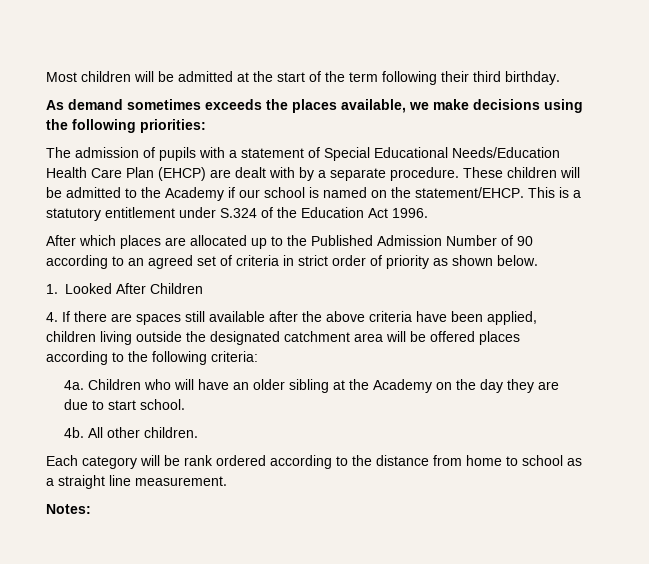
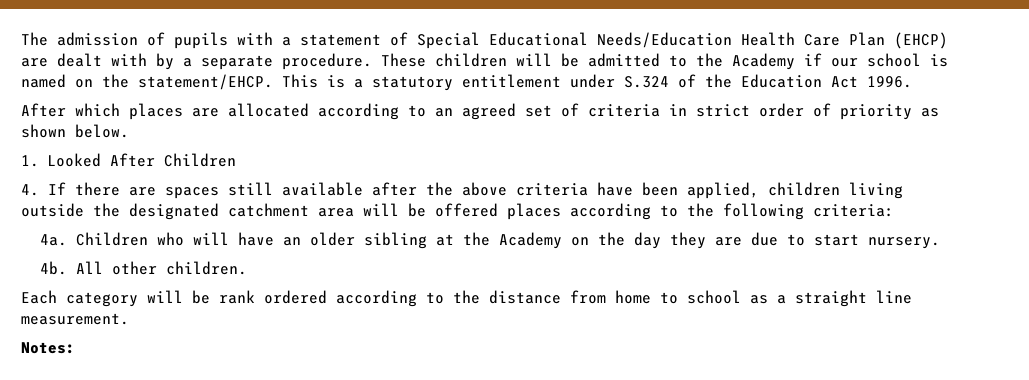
- Most children will be admitted at the start of the term following their third birthday.
- As demand sometimes exceeds the places available, we make decisions using the following priorities:
- After which places are allocated up to the Published Admission Number of 90 according to an agreed set of criteria in strict order of priority as shown below.
+ After which places are allocated according to an agreed set of criteria in strict order of priority as shown below.
- Children who will have an older sibling at the Academy on the day they are due to start school.
+ Children who will have an older sibling at the Academy on the day they are due to start nursery.

